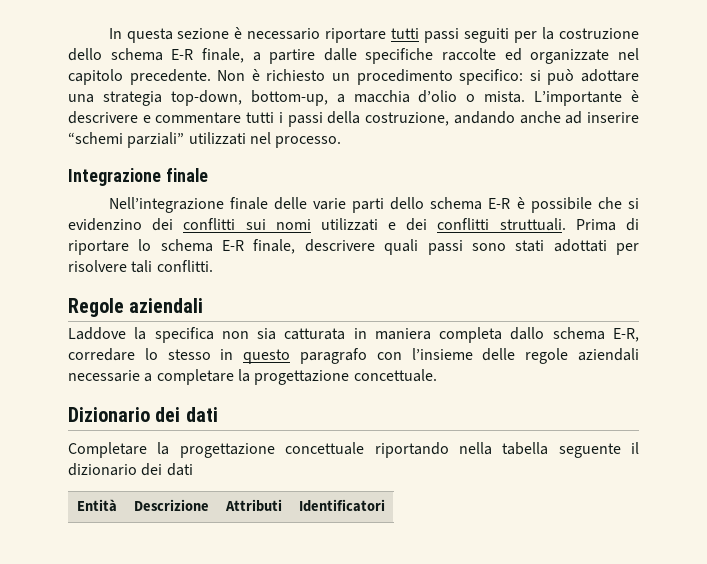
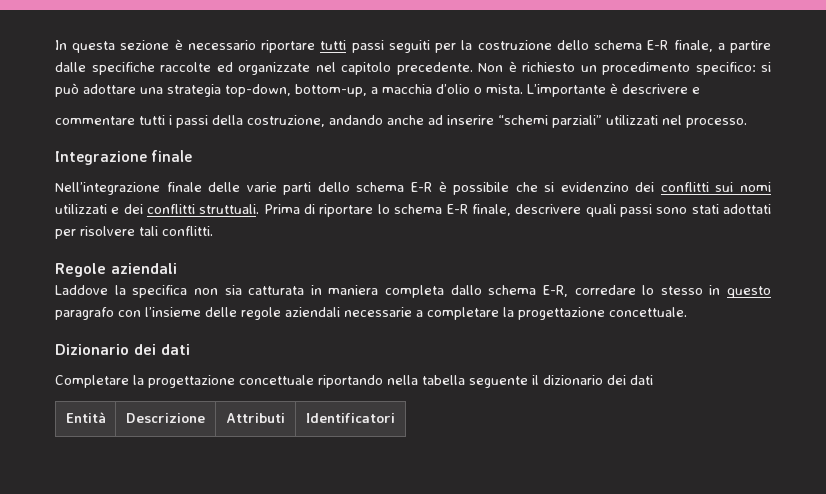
- L’importante è descrivere e commentare tutti i passi della costruzione, andando anche ad inserire “schemi parziali” utilizzati nel processo.
+ L’importante è descrivere e
+ commentare tutti i passi della costruzione, andando anche ad inserire “schemi parziali” utilizzati nel processo.

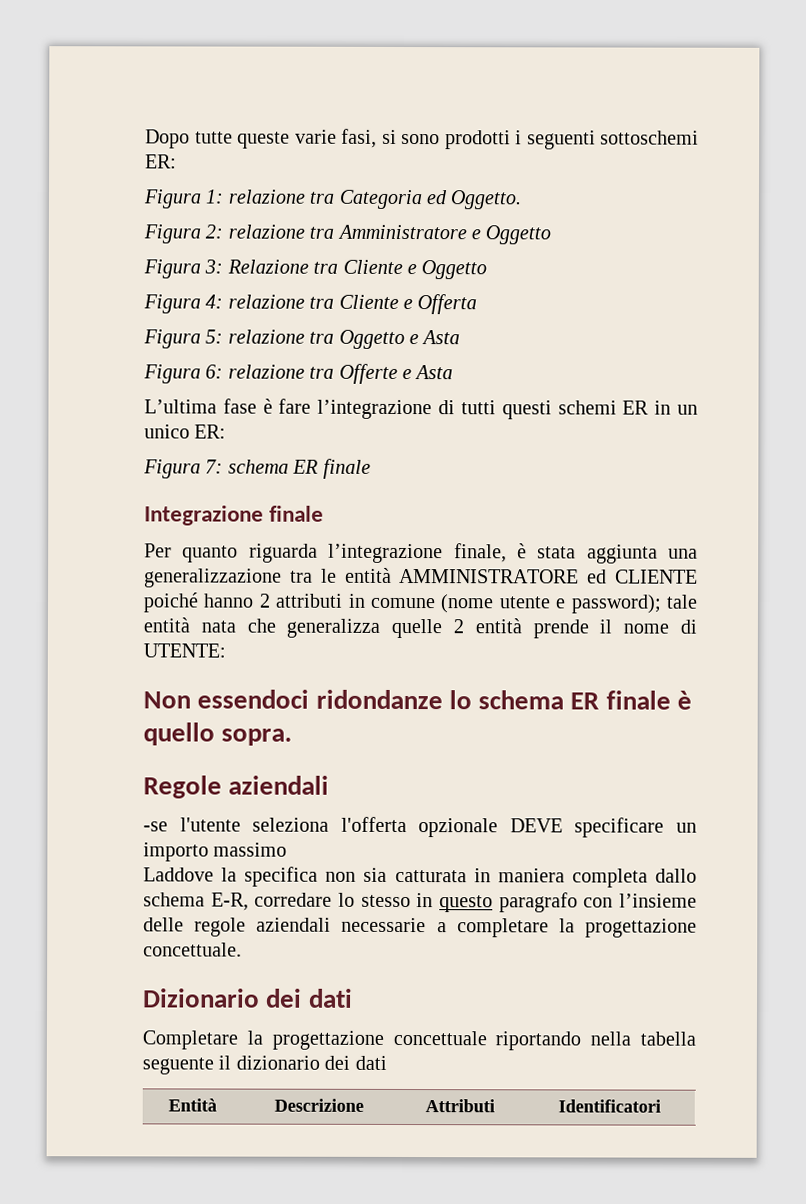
- In questa sezione è necessario riportare tutti passi seguiti per la costruzione dello schema E-R finale, a partire dalle specifiche raccolte ed organizzate nel capitolo precedente. Non è richiesto un procedimento specifico: si può adottare una strategia top-down, bottom-up, a macchia d’olio o mista. L’importante è descrivere e
- commentare tutti i passi della costruzione, andando anche ad inserire “schemi parziali” utilizzati nel processo.
+ Dopo tutte queste varie fasi, si sono prodotti i seguenti sottoschemi ER:
+ Figura 1: relazione tra Categoria ed Oggetto.
+ Figura 2: relazione tra Amministratore e Oggetto
+ Figura 3: Relazione tra Cliente e Oggetto
+ Figura 4: relazione tra Cliente e Offerta
+ Figura 5: relazione tra Oggetto e Asta
+ Figura 6: relazione tra Offerte e Asta
+ L’ultima fase è fare l’integrazione di tutti questi schemi ER in un unico ER:
+ Figura 7: schema ER finale
  Integrazione finale
- Nell’integrazione finale delle varie parti dello schema E-R è possibile che si evidenzino dei conflitti sui nomi utilizzati e dei conflitti struttuali. Prima di riportare lo schema E-R finale, descrivere quali passi sono stati adottati per risolvere tali conflitti.
+ Per quanto riguarda l’integrazione finale, è stata aggiunta una generalizzazione tra le entità AMMINISTRATORE ed CLIENTE poiché hanno 2 attributi in comune (nome utente e password); tale entità nata che generalizza quelle 2 entità prende il nome di UTENTE:
+ Non essendoci ridondanze lo schema ER finale è quello sopra.
  Regole aziendali
+ -se l'utente seleziona l'offerta opzionale DEVE specificare un importo massimo

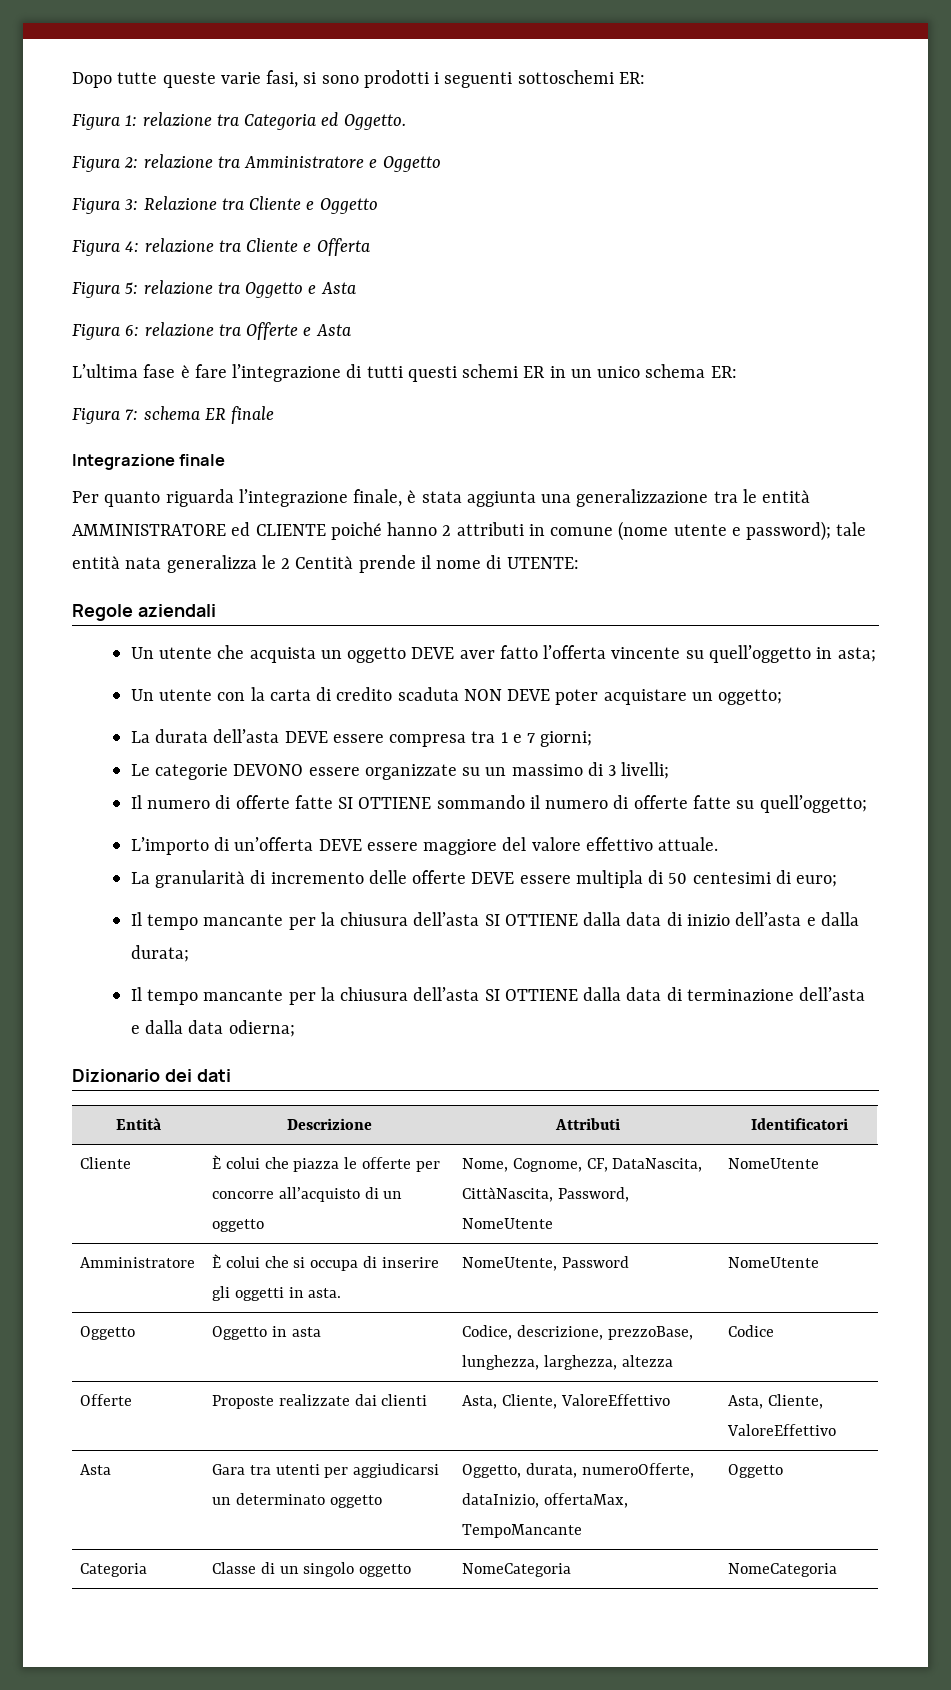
- L’ultima fase è fare l’integrazione di tutti questi schemi ER in un unico ER:
+ L’ultima fase è fare l’integrazione di tutti questi schemi ER in un unico schema ER:
- Per quanto riguarda l’integrazione finale, è stata aggiunta una generalizzazione tra le entità AMMINISTRATORE ed CLIENTE poiché hanno 2 attributi in comune (nome utente e password); tale entità nata che generalizza quelle 2 entità prende il nome di UTENTE:
+ Per quanto riguarda l’integrazione finale, è stata aggiunta una generalizzazione tra le entità AMMINISTRATORE ed CLIENTE poiché hanno 2 attributi in comune (nome utente e password); tale entità nata generalizza le 2 Centità prende il nome di UTENTE:
- Non essendoci ridondanze lo schema ER finale è quello sopra.
  Regole aziendali
- -se l'utente seleziona l'offerta opzionale DEVE specificare un importo massimo
- Laddove la specifica non sia catturata in maniera completa dallo schema E-R, corredare lo stesso in questo paragrafo con l’insieme delle regole aziendali necessarie a completare la progettazione concettuale.
+ Un utente che acquista un oggetto DEVE aver fatto l’offerta vincente su quell’oggetto in asta;
+ Un utente con la carta di credito scaduta NON DEVE poter acquistare un oggetto;
+ La durata dell’asta DEVE essere compresa tra 1 e 7 giorni;
+ Le categorie DEVONO essere organizzate su un massimo di 3 livelli;
+ Il numero di offerte fatte SI OTTIENE sommando il numero di offerte fatte su quell’oggetto;
+ L’importo di un’offerta DEVE essere maggiore del valore effettivo attuale.
+ La granularità di incremento delle offerte DEVE essere multipla di 50 centesimi di euro;
+ Il tempo mancante per la chiusura dell’asta SI OTTIENE dalla data di inizio dell’asta e dalla durata;
+ Il tempo mancante per la chiusura dell’asta SI OTTIENE dalla data di terminazione dell’asta e dalla data odierna;
  Dizionario dei dati
- Completare la progettazione concettuale riportando nella tabella seguente il dizionario dei dati
  Entità | Descrizione | Attributi | Identificatori
+ Cliente | È colui che piazza le offerte per concorre all’acquisto di un oggetto | Nome, Cognome, CF, DataNascita, CittàNascita, Password, NomeUtente | NomeUtente
+ Amministratore | È colui che si occupa di inserire gli oggetti in asta. | NomeUtente, Password | NomeUtente
+ Oggetto | Oggetto in asta | Codice, descrizione, prezzoBase, lunghezza, larghezza, altezza | Codice
+ Offerte | Proposte realizzate dai clienti | Asta, Cliente, ValoreEffettivo | Asta, Cliente, ValoreEffettivo
+ Asta | Gara tra utenti per aggiudicarsi un determinato oggetto | Oggetto, durata, numeroOfferte, dataInizio, offertaMax, TempoMancante | Oggetto
+ Categoria | Classe di un singolo oggetto | NomeCategoria | NomeCategoria

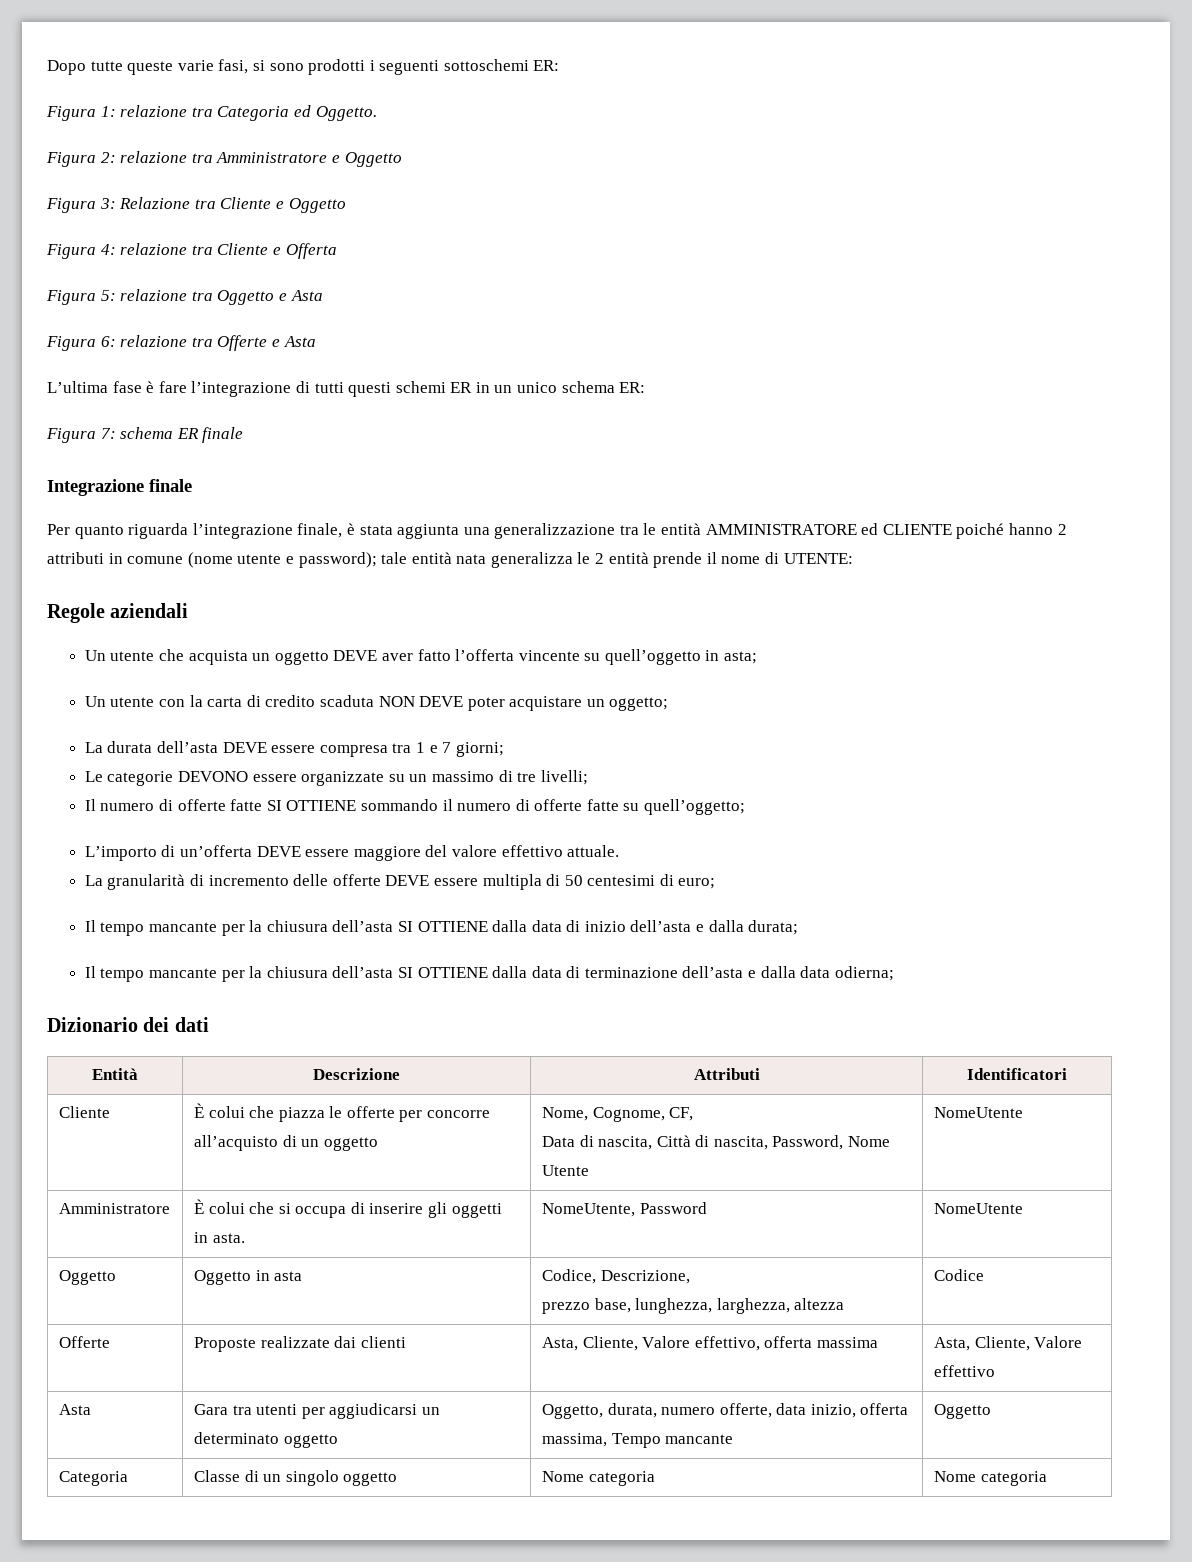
- Per quanto riguarda l’integrazione finale, è stata aggiunta una generalizzazione tra le entità AMMINISTRATORE ed CLIENTE poiché hanno 2 attributi in comune (nome utente e password); tale entità nata generalizza le 2 Centità prende il nome di UTENTE:
+ Per quanto riguarda l’integrazione finale, è stata aggiunta una generalizzazione tra le entità AMMINISTRATORE ed CLIENTE poiché hanno 2 attributi in comune (nome utente e password); tale entità nata generalizza le 2 entità prende il nome di UTENTE:
- Le categorie DEVONO essere organizzate su un massimo di 3 livelli;
+ Le categorie DEVONO essere organizzate su un massimo di tre livelli;
- Cliente | È colui che piazza le offerte per concorre all’acquisto di un oggetto | Nome, Cognome, CF, DataNascita, CittàNascita, Password, NomeUtente | NomeUtente
+ Cliente | È colui che piazza le offerte per concorre all’acquisto di un oggetto | Nome, Cognome, CF,
+ Data di nascita, Città di nascita, Password, Nome Utente | NomeUtente
- Oggetto | Oggetto in asta | Codice, descrizione, prezzoBase, lunghezza, larghezza, altezza | Codice
+ Oggetto | Oggetto in asta | Codice, Descrizione,
+ prezzo base, lunghezza, larghezza, altezza | Codice
- Offerte | Proposte realizzate dai clienti | Asta, Cliente, ValoreEffettivo | Asta, Cliente, ValoreEffettivo
+ Offerte | Proposte realizzate dai clienti | Asta, Cliente, Valore effettivo, offerta massima | Asta, Cliente, Valore effettivo
- Asta | Gara tra utenti per aggiudicarsi un determinato oggetto | Oggetto, durata, numeroOfferte, dataInizio, offertaMax, TempoMancante | Oggetto
+ Asta | Gara tra utenti per aggiudicarsi un determinato oggetto | Oggetto, durata, numero offerte, data inizio, offerta massima, Tempo mancante | Oggetto
- Categoria | Classe di un singolo oggetto | NomeCategoria | NomeCategoria
+ Categoria | Classe di un singolo oggetto | Nome categoria | Nome categoria

